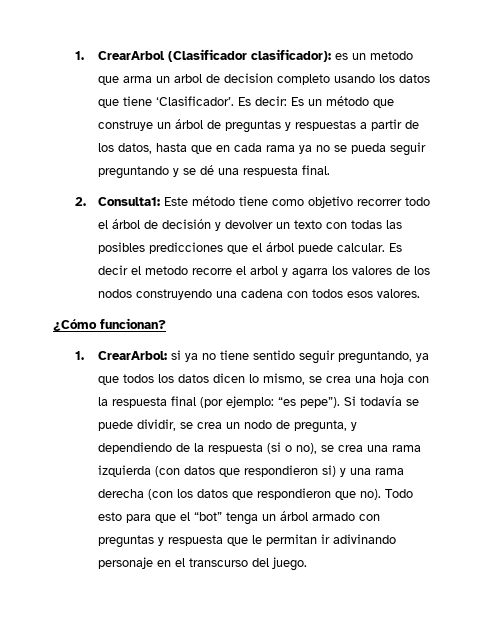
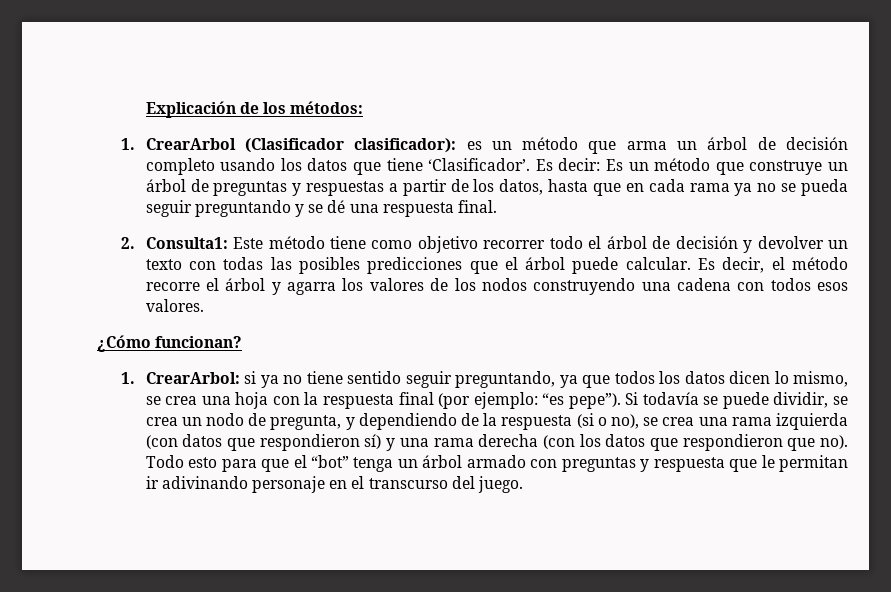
+ Explicación de los métodos:
- 1. CrearArbol (Clasificador clasificador): es un metodo que arma un arbol de decision completo usando los datos que tiene ‘Clasificador’.
+ 1. CrearArbol (Clasificador clasificador): es un método que arma un árbol de decisión completo usando los datos que tiene ‘Clasificador’.
- Es decir el metodo recorre el arbol y agarra los valores de los nodos construyendo una cadena con todos esos valores.
+ Es decir, el método recorre el árbol y agarra los valores de los nodos construyendo una cadena con todos esos valores.
- Si todavía se puede dividir, se crea un nodo de pregunta, y dependiendo de la respuesta (si o no), se crea una rama izquierda (con datos que respondieron si) y una rama derecha (con los datos que respondieron que no).
+ Si todavía se puede dividir, se crea un nodo de pregunta, y dependiendo de la respuesta (si o no), se crea una rama izquierda (con datos que respondieron sí) y una rama derecha (con los datos que respondieron que no).

